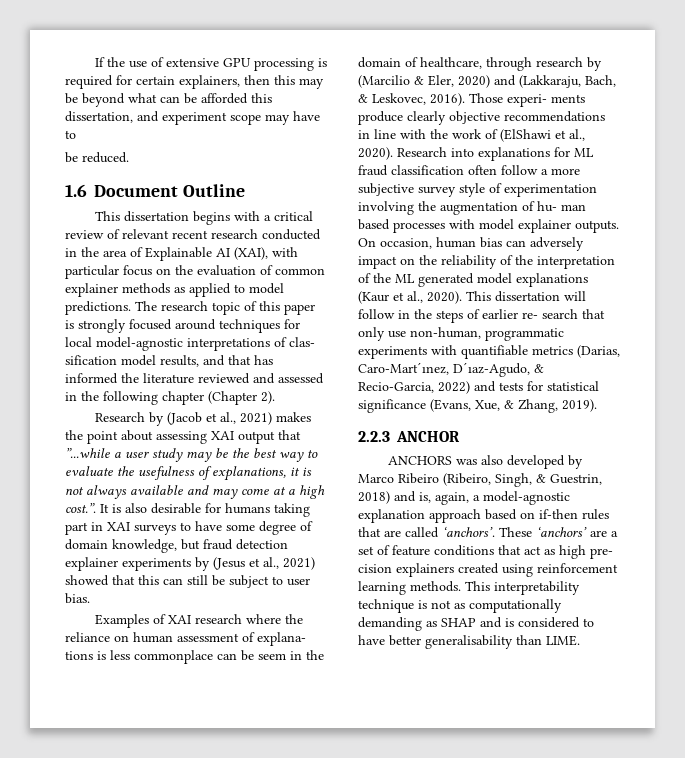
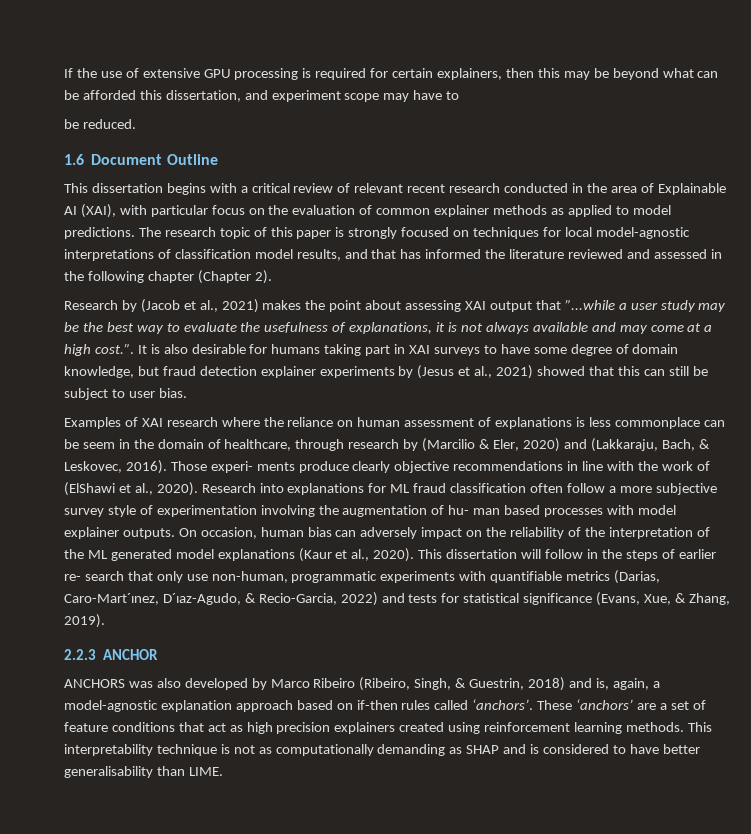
- The research topic of this paper is strongly focused around techniques for local model-agnostic interpretations of clas- sification model results, and that has informed the literature reviewed and assessed in the following chapter (Chapter 2).
+ The research topic of this paper is strongly focused on techniques for local model-agnostic interpretations of classification model results, and that has informed the literature reviewed and assessed in the following chapter (Chapter 2).
- Examples of XAI research where the reliance on human assessment of explana- tions is less commonplace can be seem in the domain of healthcare, through research by (Marcilio & Eler, 2020) and (Lakkaraju, Bach, & Leskovec, 2016).
+ Examples of XAI research where the reliance on human assessment of explanations is less commonplace can be seem in the domain of healthcare, through research by (Marcilio & Eler, 2020) and (Lakkaraju, Bach, & Leskovec, 2016).
- ANCHORS was also developed by Marco Ribeiro (Ribeiro, Singh, & Guestrin, 2018) and is, again, a model-agnostic explanation approach based on if-then rules that are called ‘anchors’.
+ ANCHORS was also developed by Marco Ribeiro (Ribeiro, Singh, & Guestrin, 2018) and is, again, a model-agnostic explanation approach based on if-then rules called ‘anchors’.
- These ‘anchors’ are a set of feature conditions that act as high pre- cision explainers created using reinforcement learning methods.
+ These ‘anchors’ are a set of feature conditions that act as high precision explainers created using reinforcement learning methods.

